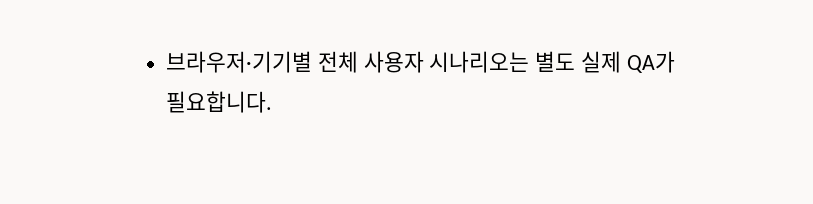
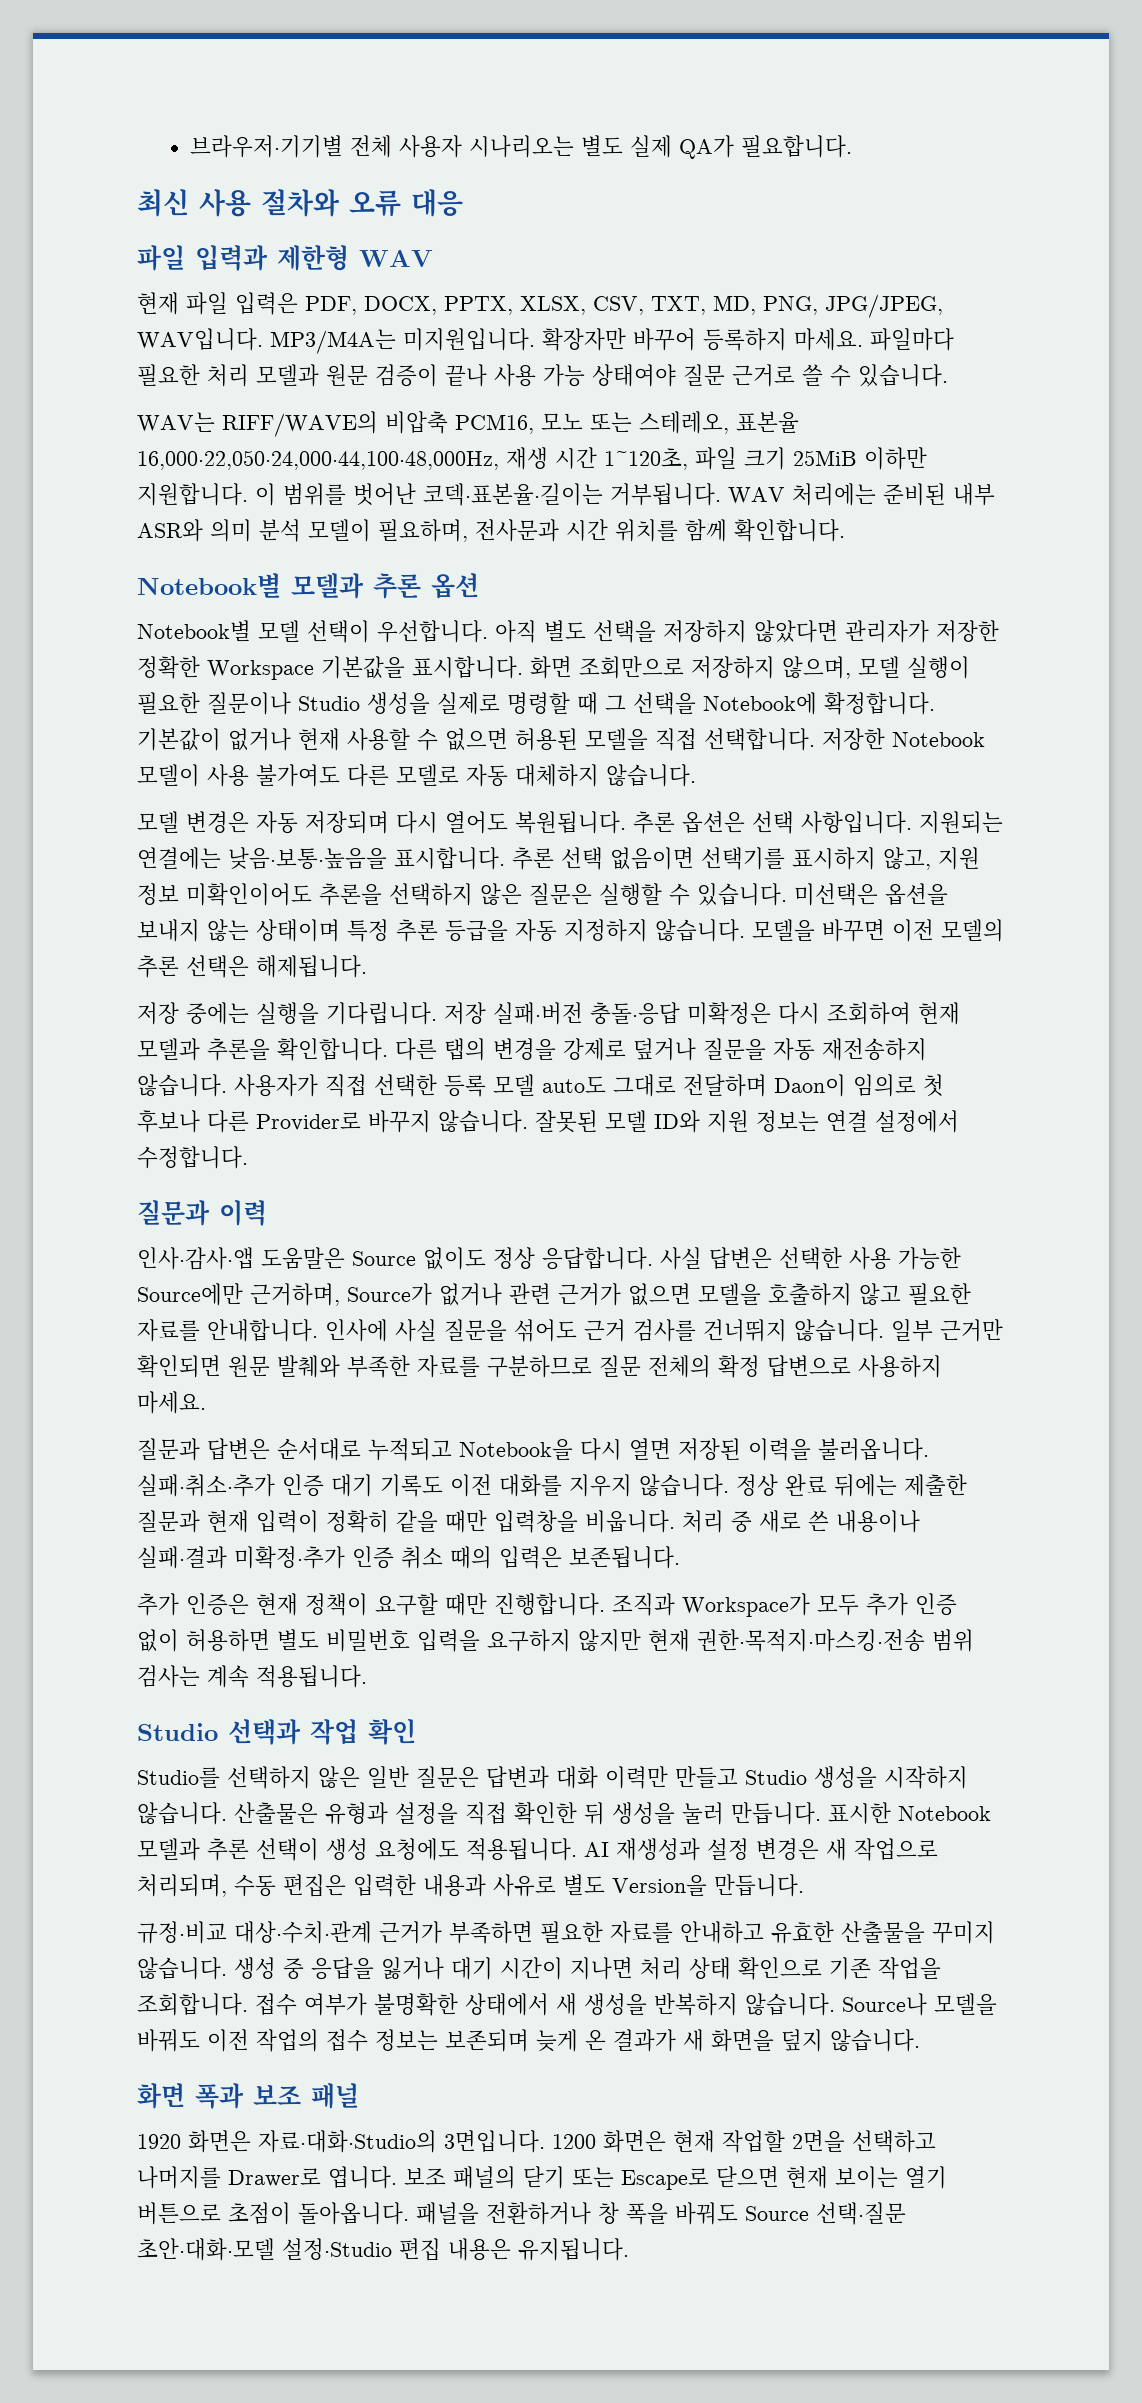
+ 최신 사용 절차와 오류 대응
+ 파일 입력과 제한형 WAV
+ 현재 파일 입력은 PDF, DOCX, PPTX, XLSX, CSV, TXT, MD, PNG, JPG/JPEG, WAV입니다. MP3/M4A는 미지원입니다. 확장자만 바꾸어 등록하지 마세요. 파일마다 필요한 처리 모델과 원문 검증이 끝나 사용 가능 상태여야 질문 근거로 쓸 수 있습니다.
+ WAV는 RIFF/WAVE의 비압축 PCM16, 모노 또는 스테레오, 표본율 16,000·22,050·24,000·44,100·48,000Hz, 재생 시간 1~120초, 파일 크기 25MiB 이하만 지원합니다. 이 범위를 벗어난 코덱·표본율·길이는 거부됩니다. WAV 처리에는 준비된 내부 ASR와 의미 분석 모델이 필요하며, 전사문과 시간 위치를 함께 확인합니다.
+ Notebook별 모델과 추론 옵션
+ Notebook별 모델 선택이 우선합니다. 아직 별도 선택을 저장하지 않았다면 관리자가 저장한 정확한 Workspace 기본값을 표시합니다. 화면 조회만으로 저장하지 않으며, 모델 실행이 필요한 질문이나 Studio 생성을 실제로 명령할 때 그 선택을 Notebook에 확정합니다. 기본값이 없거나 현재 사용할 수 없으면 허용된 모델을 직접 선택합니다. 저장한 Notebook 모델이 사용 불가여도 다른 모델로 자동 대체하지 않습니다.
+ 모델 변경은 자동 저장되며 다시 열어도 복원됩니다. 추론 옵션은 선택 사항입니다. 지원되는 연결에는 낮음·보통·높음을 표시합니다. 추론 선택 없음이면 선택기를 표시하지 않고, 지원 정보 미확인이어도 추론을 선택하지 않은 질문은 실행할 수 있습니다. 미선택은 옵션을 보내지 않는 상태이며 특정 추론 등급을 자동 지정하지 않습니다. 모델을 바꾸면 이전 모델의 추론 선택은 해제됩니다.
+ 저장 중에는 실행을 기다립니다. 저장 실패·버전 충돌·응답 미확정은 다시 조회하여 현재 모델과 추론을 확인합니다. 다른 탭의 변경을 강제로 덮거나 질문을 자동 재전송하지 않습니다. 사용자가 직접 선택한 등록 모델 auto도 그대로 전달하며 Daon이 임의로 첫 후보나 다른 Provider로 바꾸지 않습니다. 잘못된 모델 ID와 지원 정보는 연결 설정에서 수정합니다.
+ 질문과 이력
+ 인사·감사·앱 도움말은 Source 없이도 정상 응답합니다. 사실 답변은 선택한 사용 가능한 Source에만 근거하며, Source가 없거나 관련 근거가 없으면 모델을 호출하지 않고 필요한 자료를 안내합니다. 인사에 사실 질문을 섞어도 근거 검사를 건너뛰지 않습니다. 일부 근거만 확인되면 원문 발췌와 부족한 자료를 구분하므로 질문 전체의 확정 답변으로 사용하지 마세요.
+ 질문과 답변은 순서대로 누적되고 Notebook을 다시 열면 저장된 이력을 불러옵니다. 실패·취소·추가 인증 대기 기록도 이전 대화를 지우지 않습니다. 정상 완료 뒤에는 제출한 질문과 현재 입력이 정확히 같을 때만 입력창을 비웁니다. 처리 중 새로 쓴 내용이나 실패·결과 미확정·추가 인증 취소 때의 입력은 보존됩니다.
+ 추가 인증은 현재 정책이 요구할 때만 진행합니다. 조직과 Workspace가 모두 추가 인증 없이 허용하면 별도 비밀번호 입력을 요구하지 않지만 현재 권한·목적지·마스킹·전송 범위 검사는 계속 적용됩니다.
+ Studio 선택과 작업 확인
+ Studio를 선택하지 않은 일반 질문은 답변과 대화 이력만 만들고 Studio 생성을 시작하지 않습니다. 산출물은 유형과 설정을 직접 확인한 뒤 생성을 눌러 만듭니다. 표시한 Notebook 모델과 추론 선택이 생성 요청에도 적용됩니다. AI 재생성과 설정 변경은 새 작업으로 처리되며, 수동 편집은 입력한 내용과 사유로 별도 Version을 만듭니다.
+ 규정·비교 대상·수치·관계 근거가 부족하면 필요한 자료를 안내하고 유효한 산출물을 꾸미지 않습니다. 생성 중 응답을 잃거나 대기 시간이 지나면 처리 상태 확인으로 기존 작업을 조회합니다. 접수 여부가 불명확한 상태에서 새 생성을 반복하지 않습니다. Source나 모델을 바꿔도 이전 작업의 접수 정보는 보존되며 늦게 온 결과가 새 화면을 덮지 않습니다.
+ 화면 폭과 보조 패널
+ 1920 화면은 자료·대화·Studio의 3면입니다. 1200 화면은 현재 작업할 2면을 선택하고 나머지를 Drawer로 엽니다. 보조 패널의 닫기 또는 Escape로 닫으면 현재 보이는 열기 버튼으로 초점이 돌아옵니다. 패널을 전환하거나 창 폭을 바꿔도 Source 선택·질문 초안·대화·모델 설정·Studio 편집 내용은 유지됩니다.

